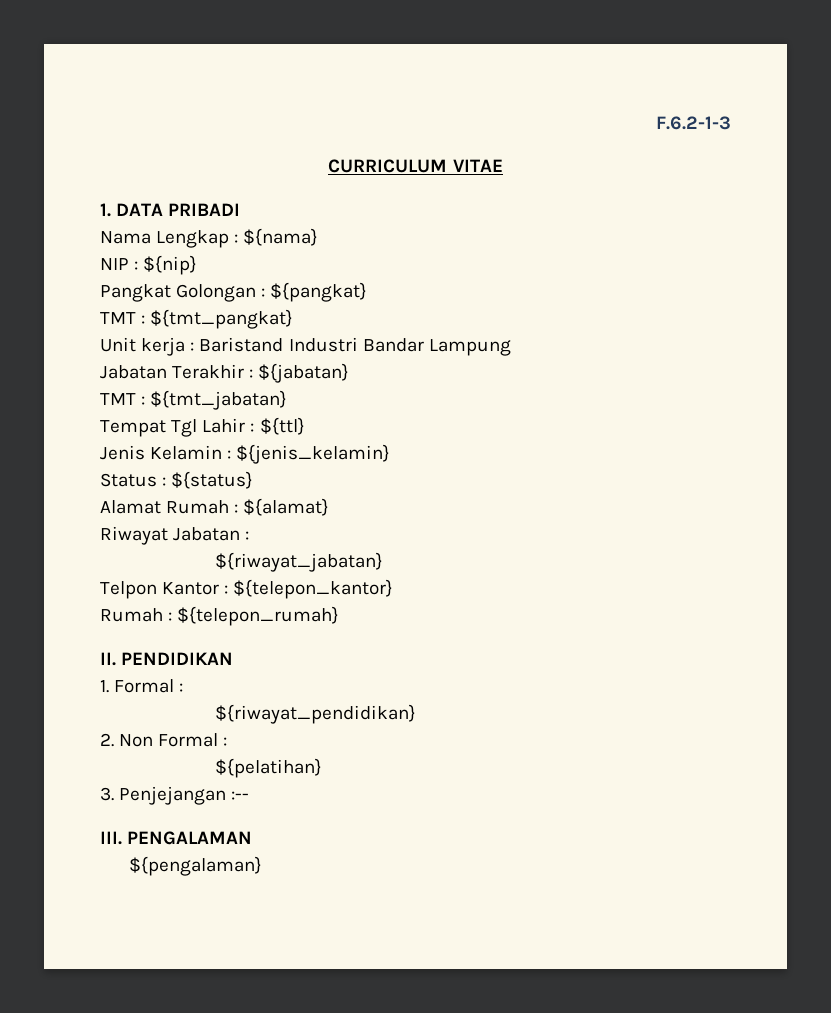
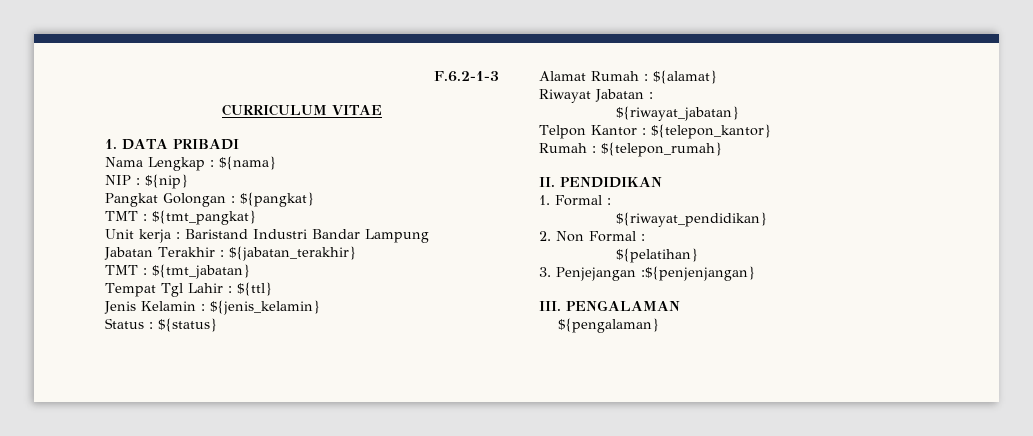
- Jabatan Terakhir : ${jabatan}
+ Jabatan Terakhir : ${jabatan_terakhir}
- 3. Penjejangan :--
+ 3. Penjejangan :${penjenjangan}

